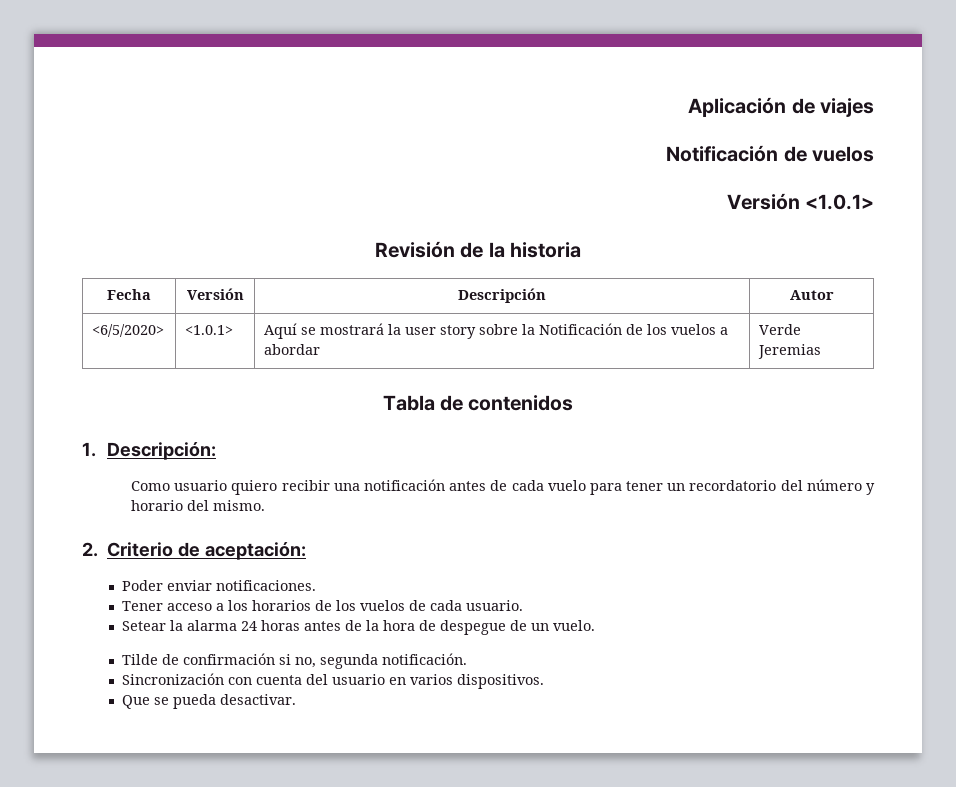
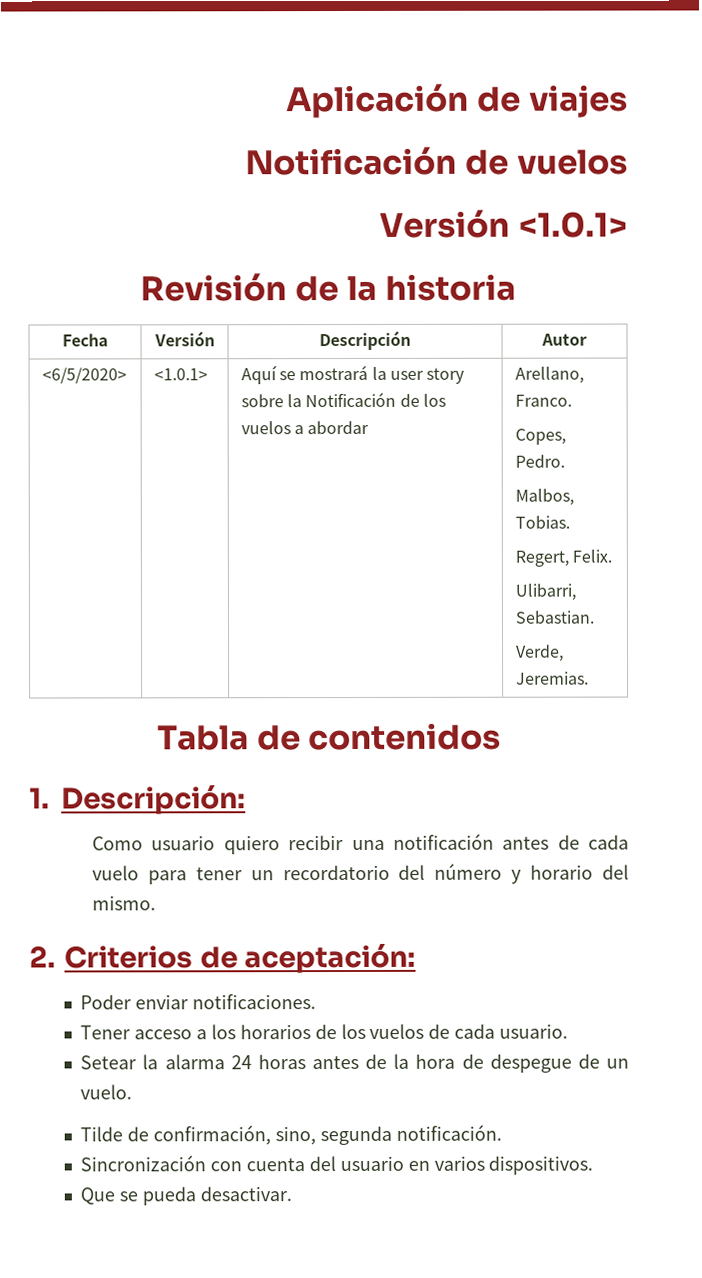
- <6/5/2020> | <1.0.1> | Aquí se mostrará la user story sobre la Notificación de los vuelos a abordar | Verde Jeremias
+ <6/5/2020> | <1.0.1> | Aquí se mostrará la user story sobre la Notificación de los vuelos a abordar | Arellano, Franco.
+ Copes, Pedro.
+ Malbos, Tobias.
+ Regert, Felix.
+ Ulibarri, Sebastian.
+ Verde, Jeremias.
- 2. Criterio de aceptación:
+ 2. Criterios de aceptación:
- Tilde de confirmación si no, segunda notificación.
+ Tilde de confirmación, sino, segunda notificación.

